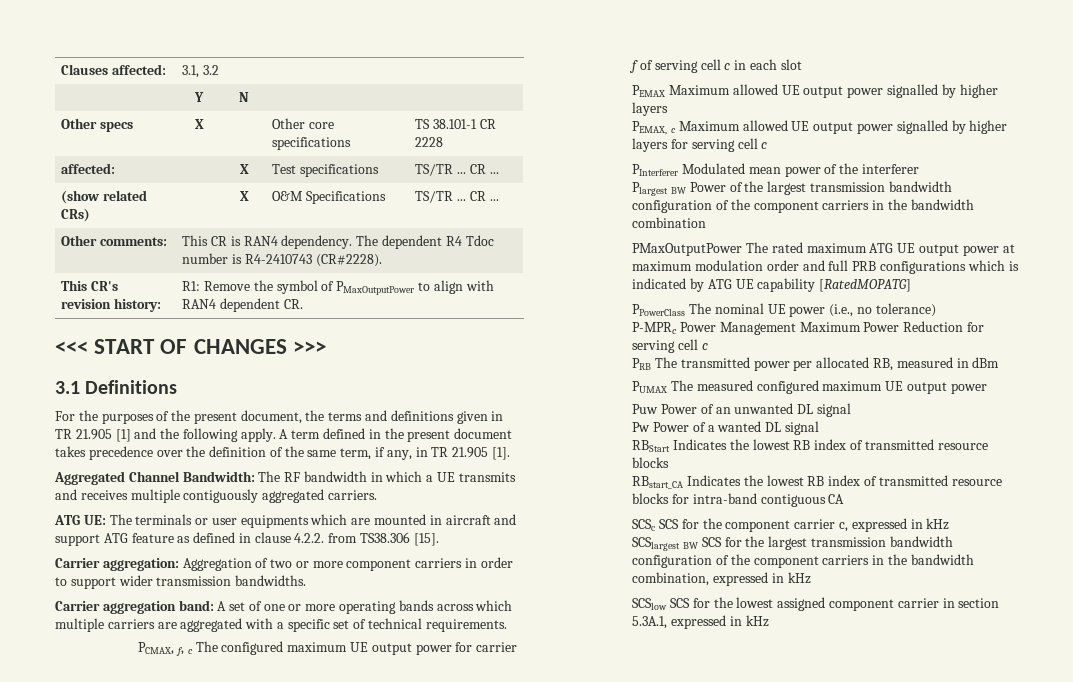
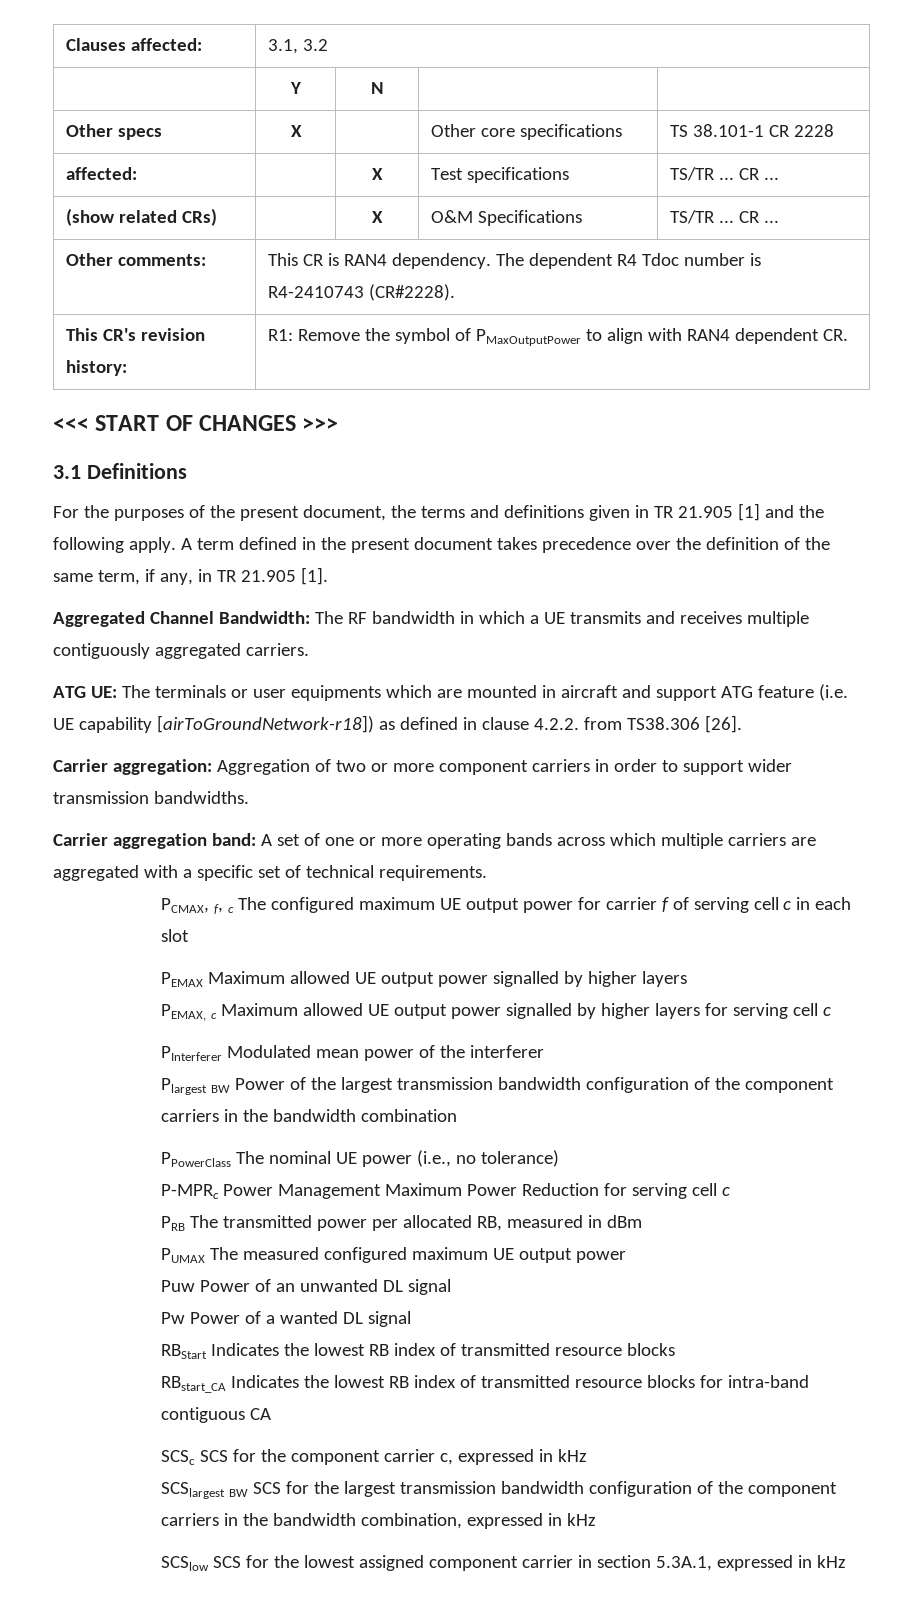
- ATG UE: The terminals or user equipments which are mounted in aircraft and support ATG feature as defined in clause 4.2.2. from TS38.306 [15].
+ ATG UE: The terminals or user equipments which are mounted in aircraft and support ATG feature (i.e. UE capability [airToGroundNetwork-r18]) as defined in clause 4.2.2. from TS38.306 [26].
- PMaxOutputPower The rated maximum ATG UE output power at maximum modulation order and full PRB configurations which is indicated by ATG UE capability [RatedMOPATG]

